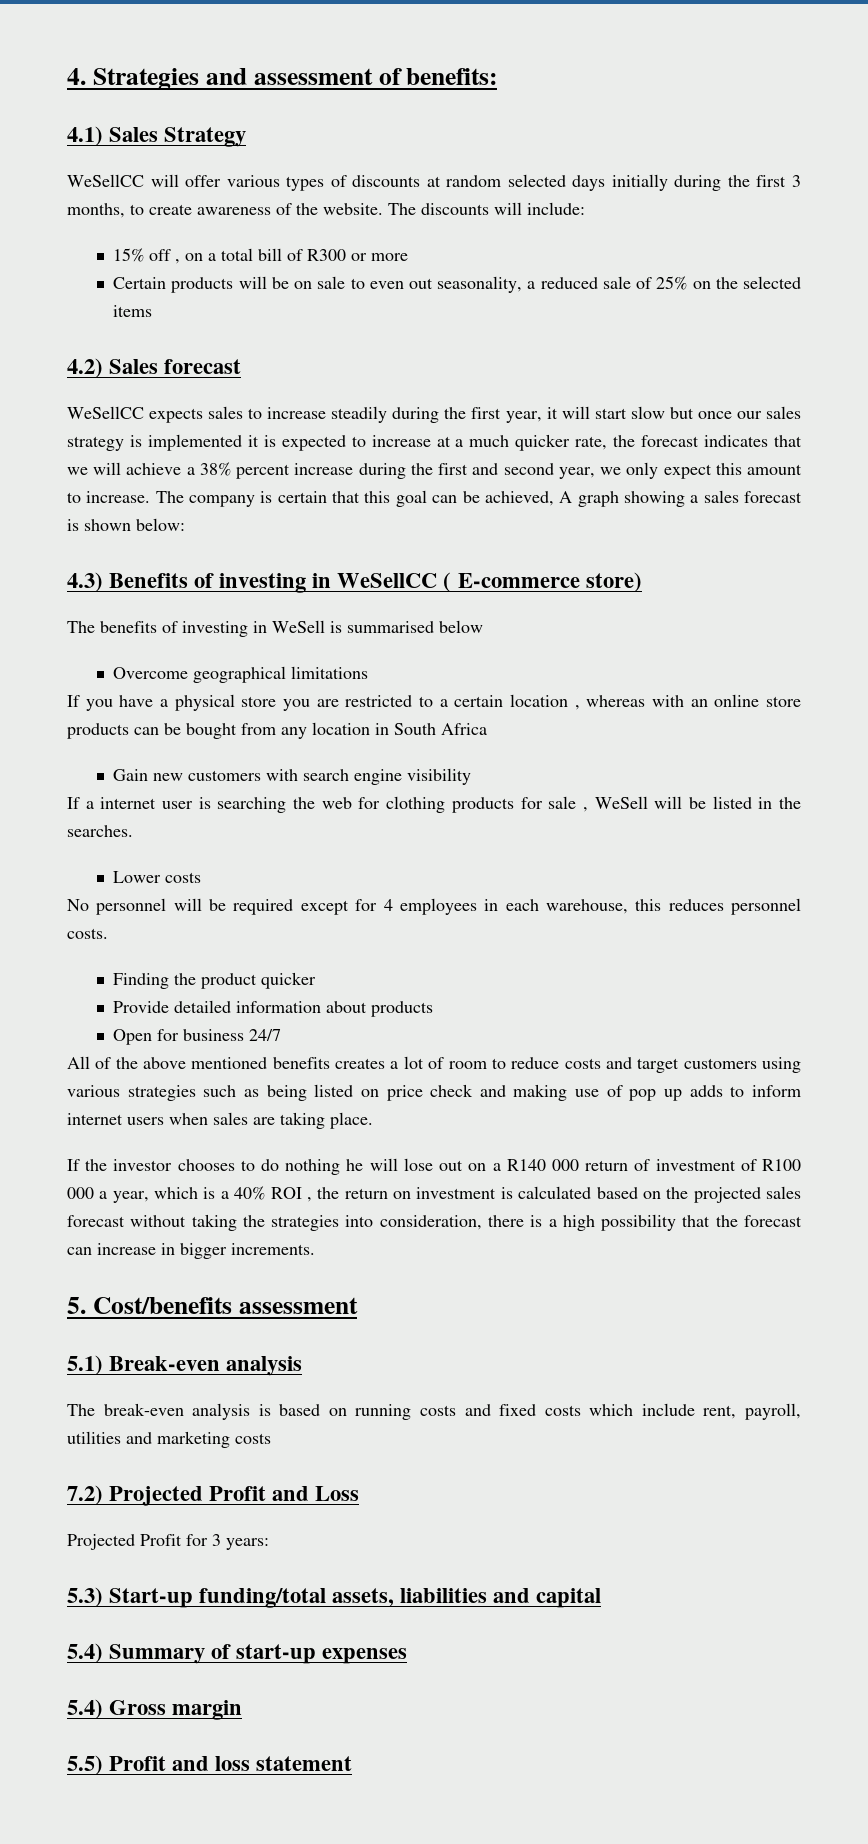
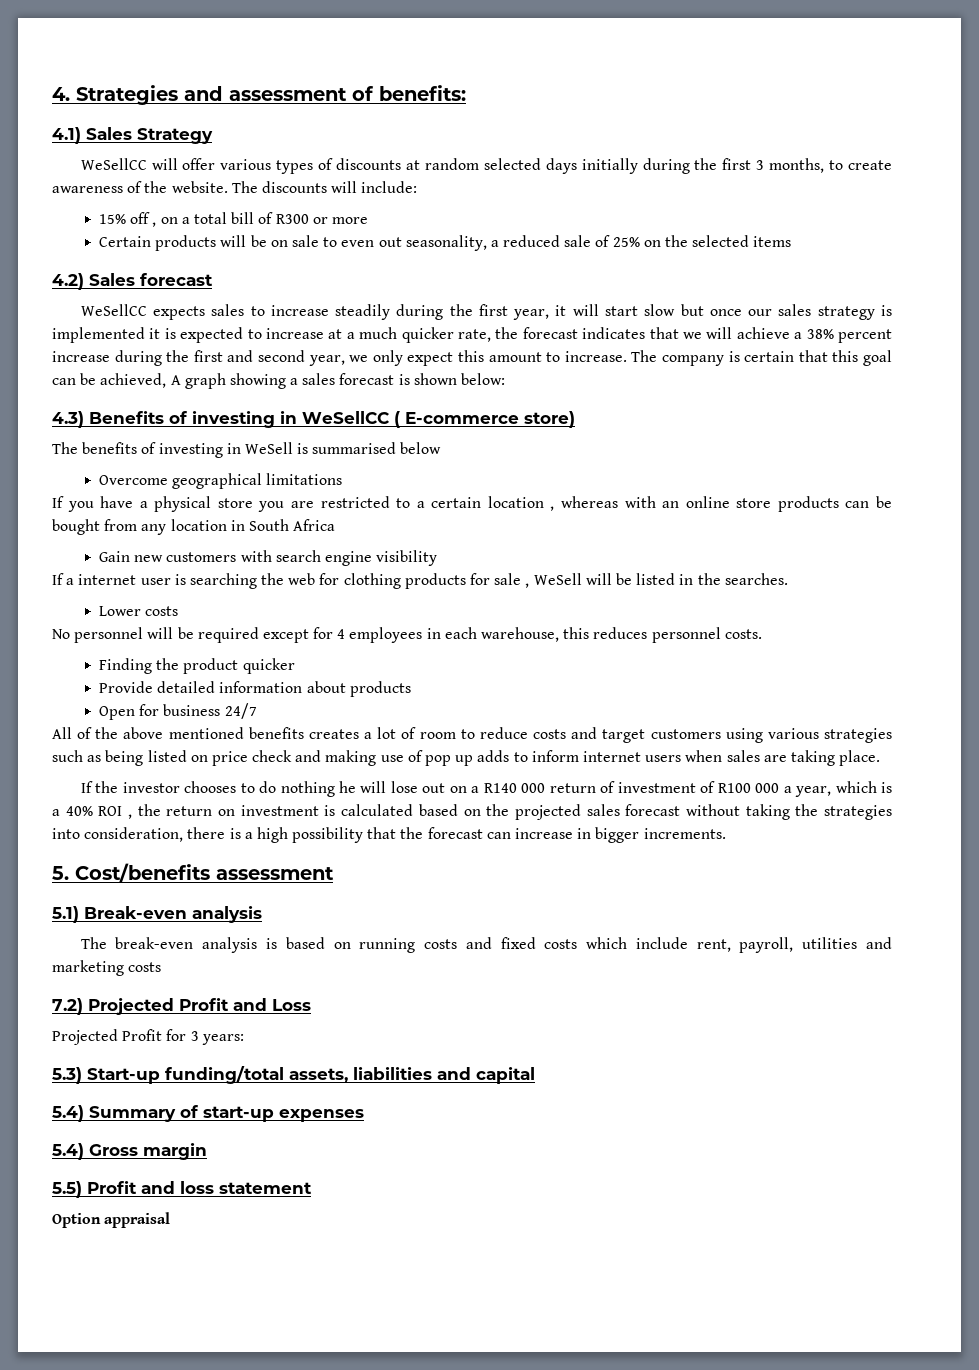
+ Option appraisal

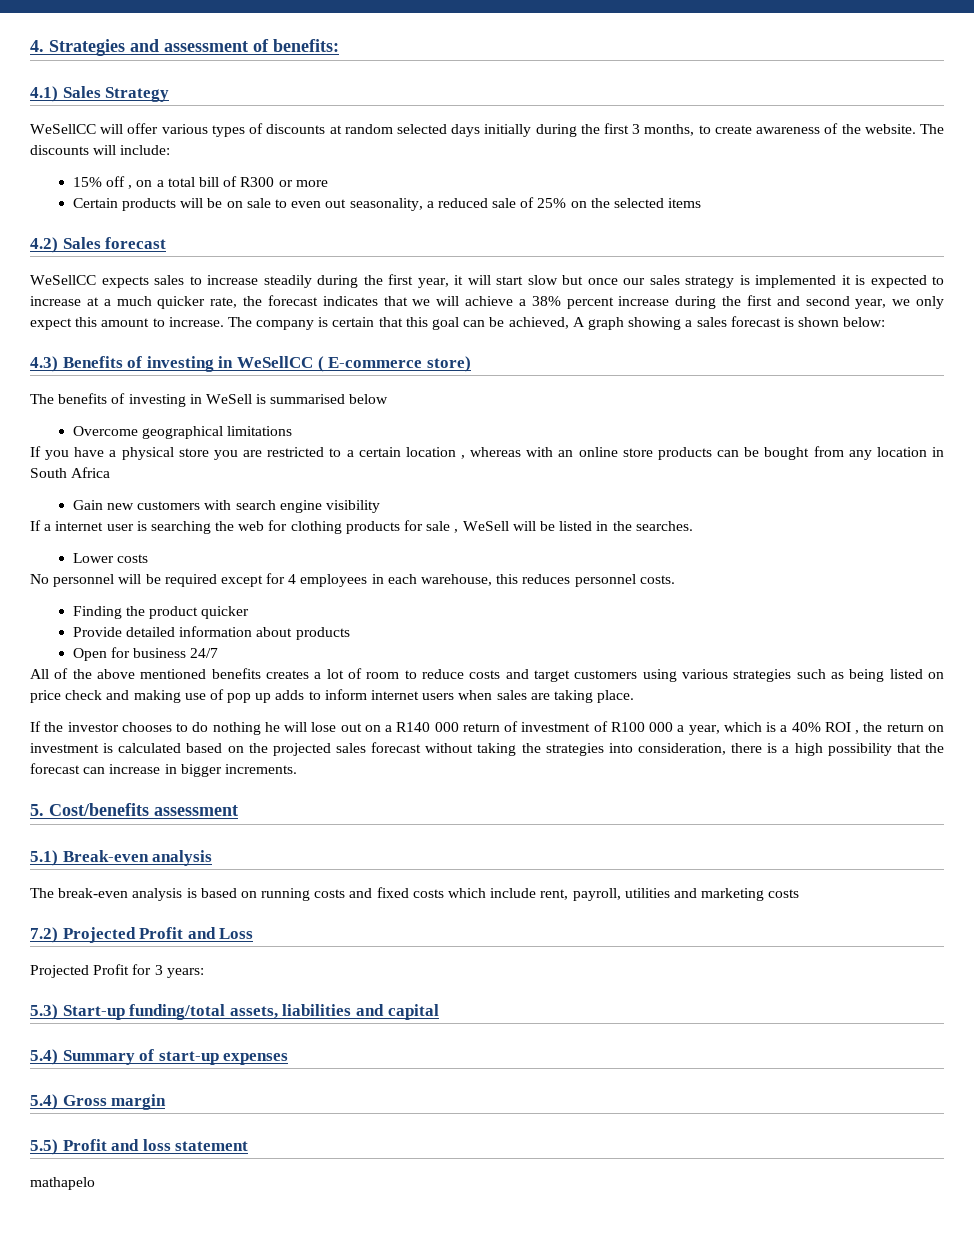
- Option appraisal
+ mathapelo

